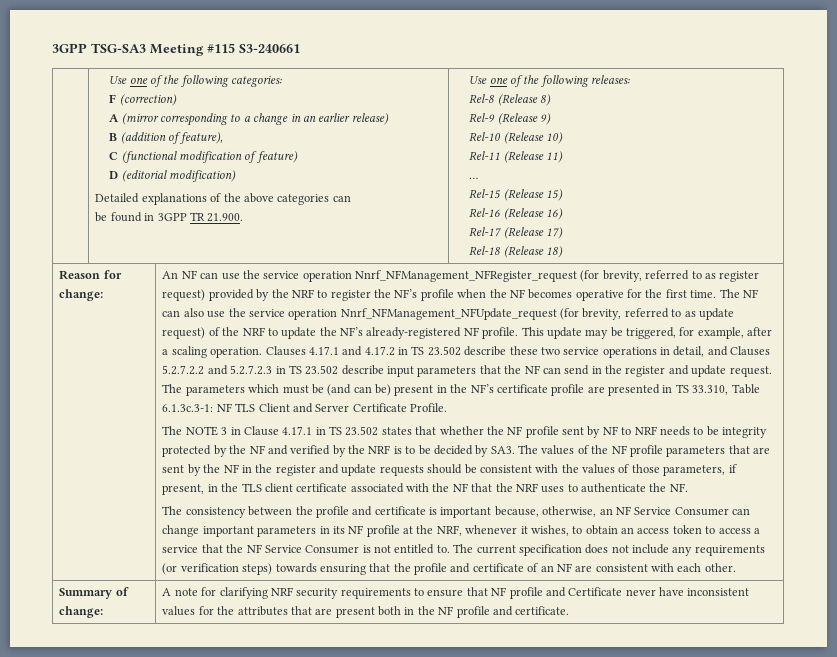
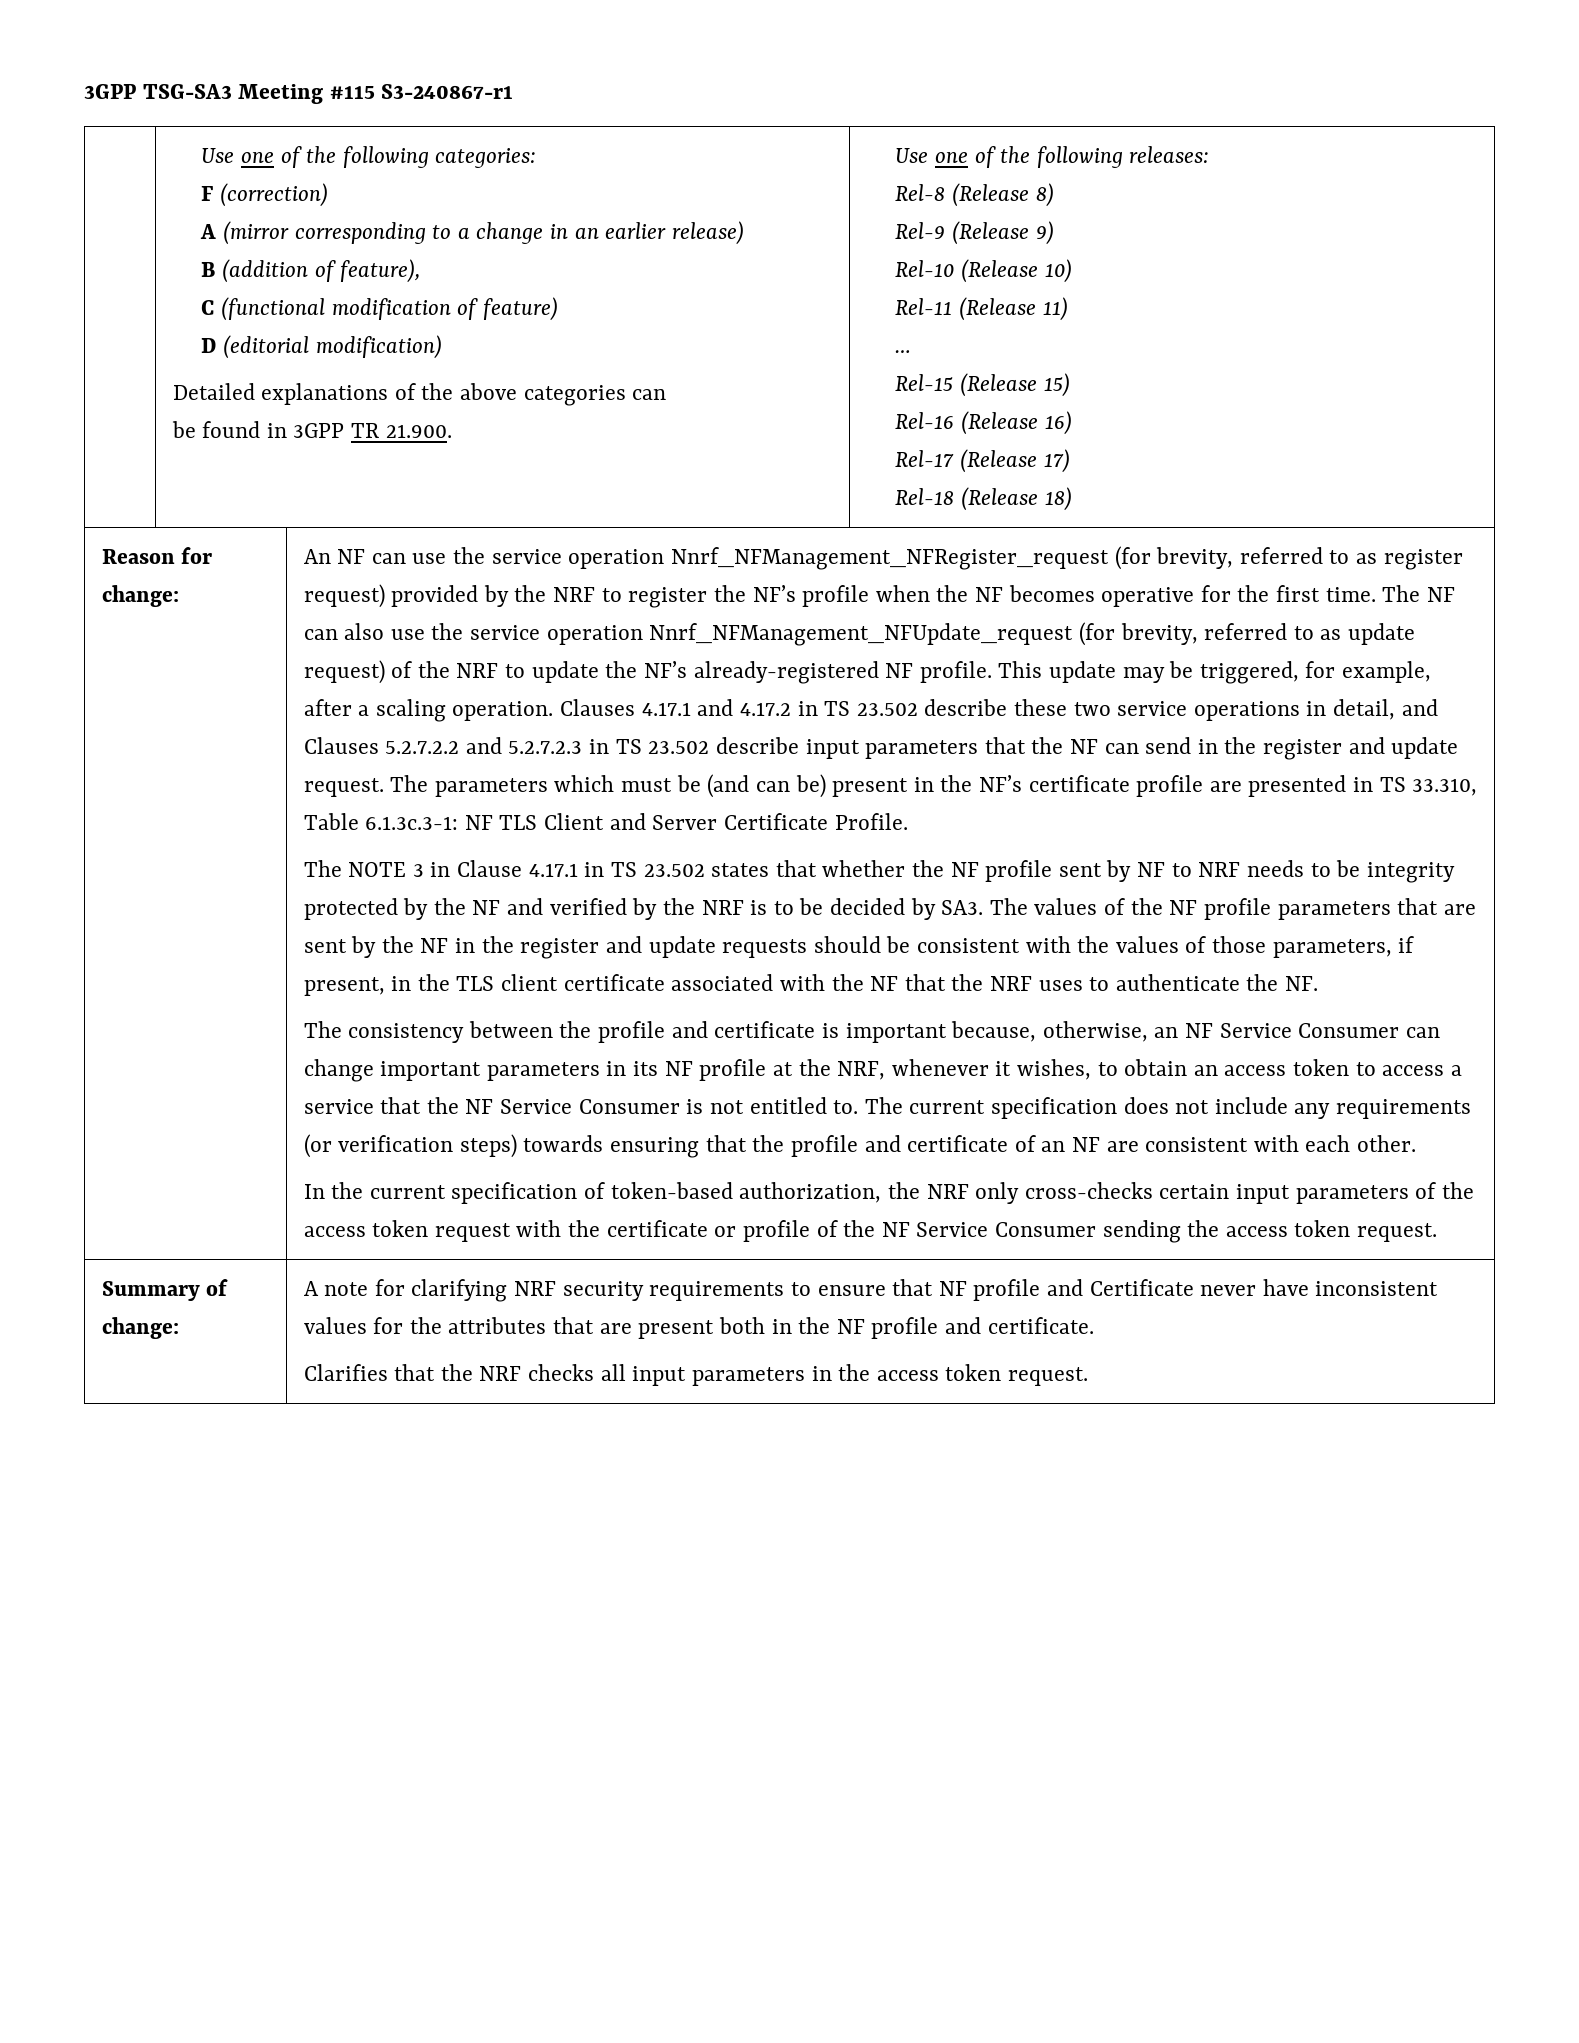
- 3GPP TSG-SA3 Meeting #115 S3-240661
+ 3GPP TSG-SA3 Meeting #115 S3-240867-r1
+ In the current specification of token-based authorization, the NRF only cross-checks certain input parameters of the access token request with the certificate or profile of the NF Service Consumer sending the access token request.
+ Clarifies that the NRF checks all input parameters in the access token request.

